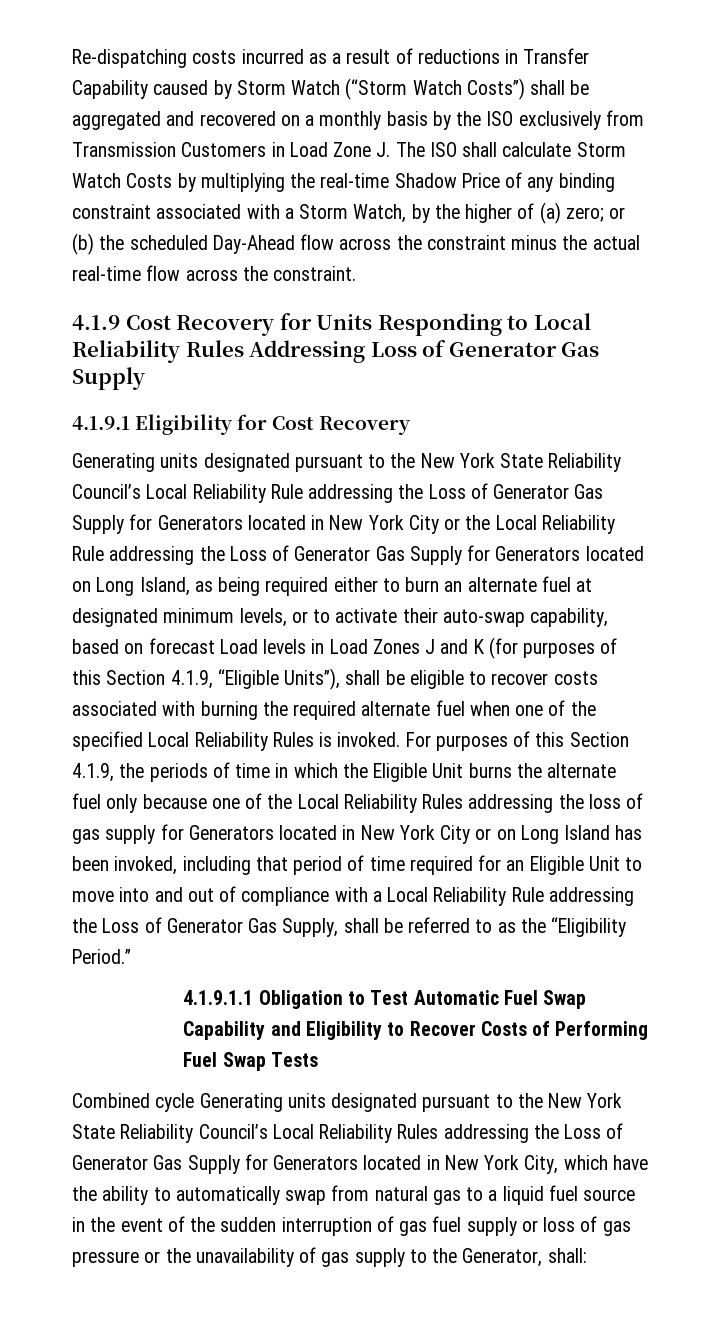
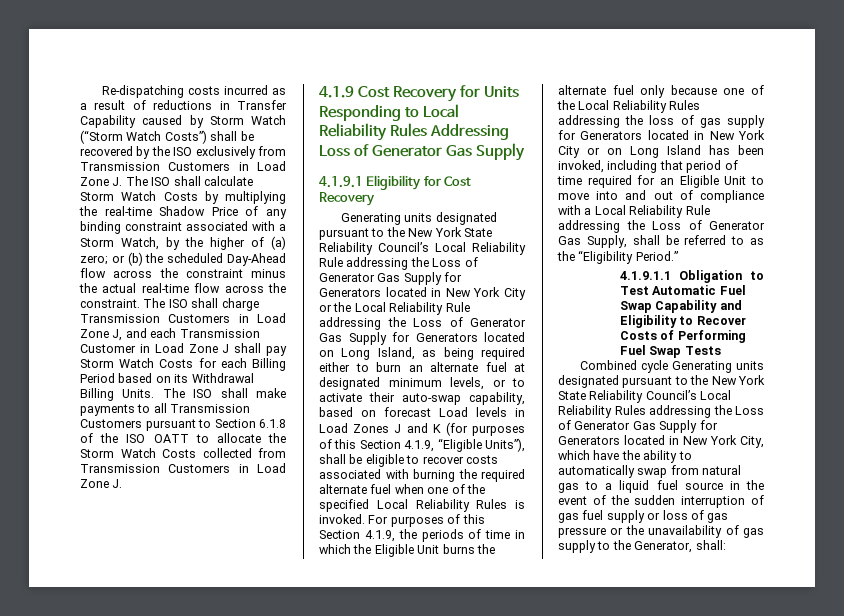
- Re-dispatching costs incurred as a result of reductions in Transfer Capability caused by Storm Watch (“Storm Watch Costs”) shall be aggregated and recovered on a monthly basis by the ISO exclusively from Transmission Customers in Load Zone J. The ISO shall calculate Storm Watch Costs by multiplying the real-time Shadow Price of any binding constraint associated with a Storm Watch, by the higher of (a) zero;
+ Re-dispatching costs incurred as a result of reductions in Transfer Capability caused by Storm Watch (“Storm Watch Costs”) shall be recovered by the ISO exclusively from Transmission Customers in Load Zone J. The ISO shall calculate Storm Watch Costs by multiplying the real-time Shadow Price of any binding constraint associated with a Storm Watch, by the higher of (a) zero;
+ The ISO shall charge Transmission Customers in Load Zone J, and each Transmission Customer in Load Zone J shall pay Storm Watch Costs for each Billing Period based on its Withdrawal Billing Units. The ISO shall make payments to all Transmission Customers pursuant to Section 6.1.8 of the ISO OATT to allocate the Storm Watch Costs collected from Transmission Customers in Load Zone J.

